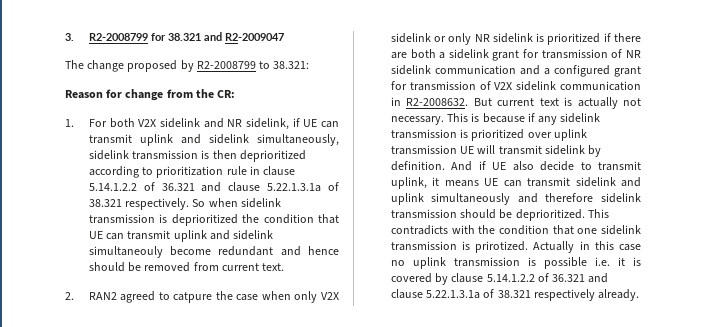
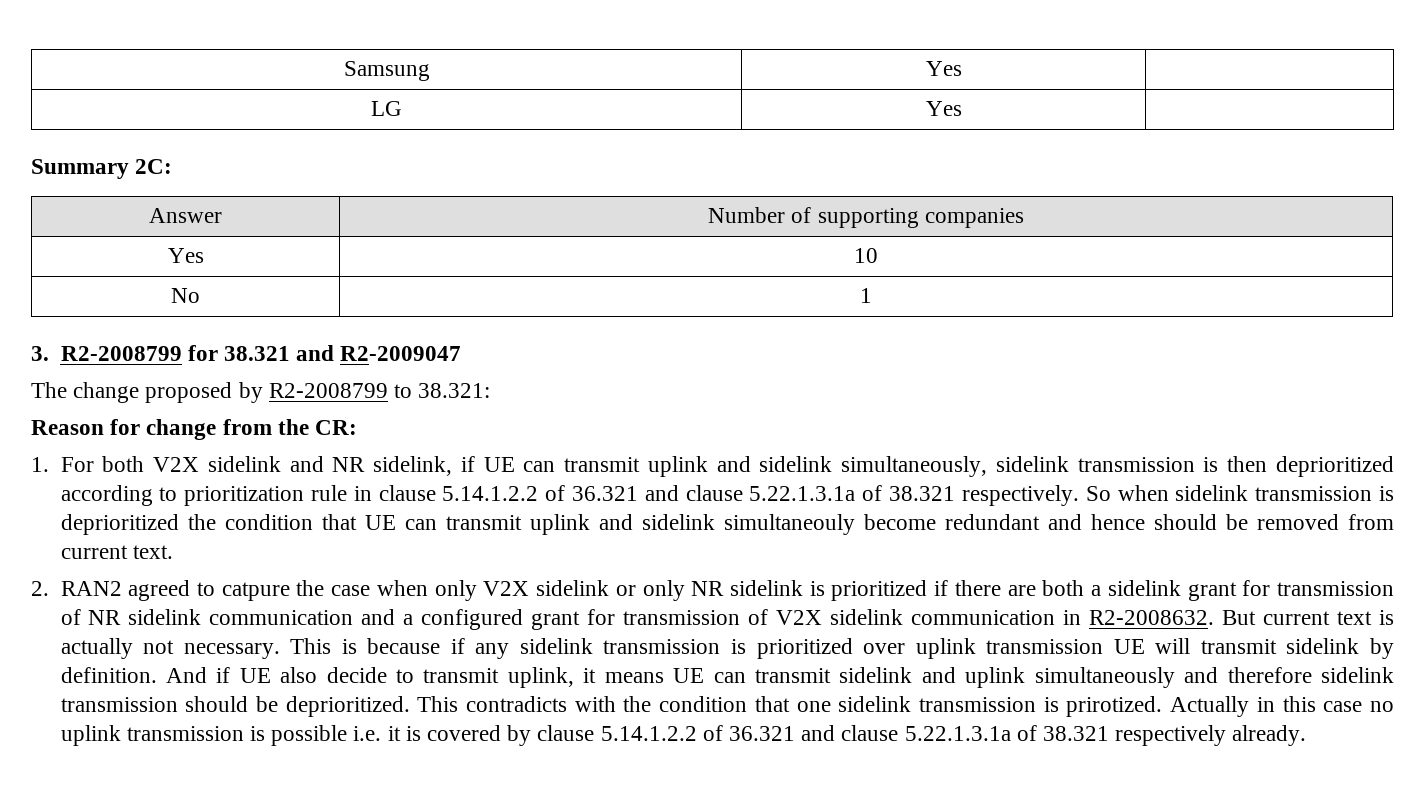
+ Samsung | Yes |
+ LG | Yes |
+ Summary 2C:
+ Answer | Number of supporting companies
+ Yes | 10
+ No | 1

